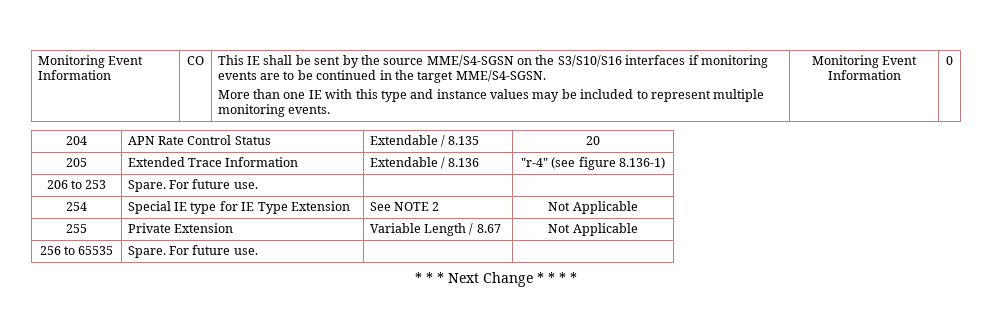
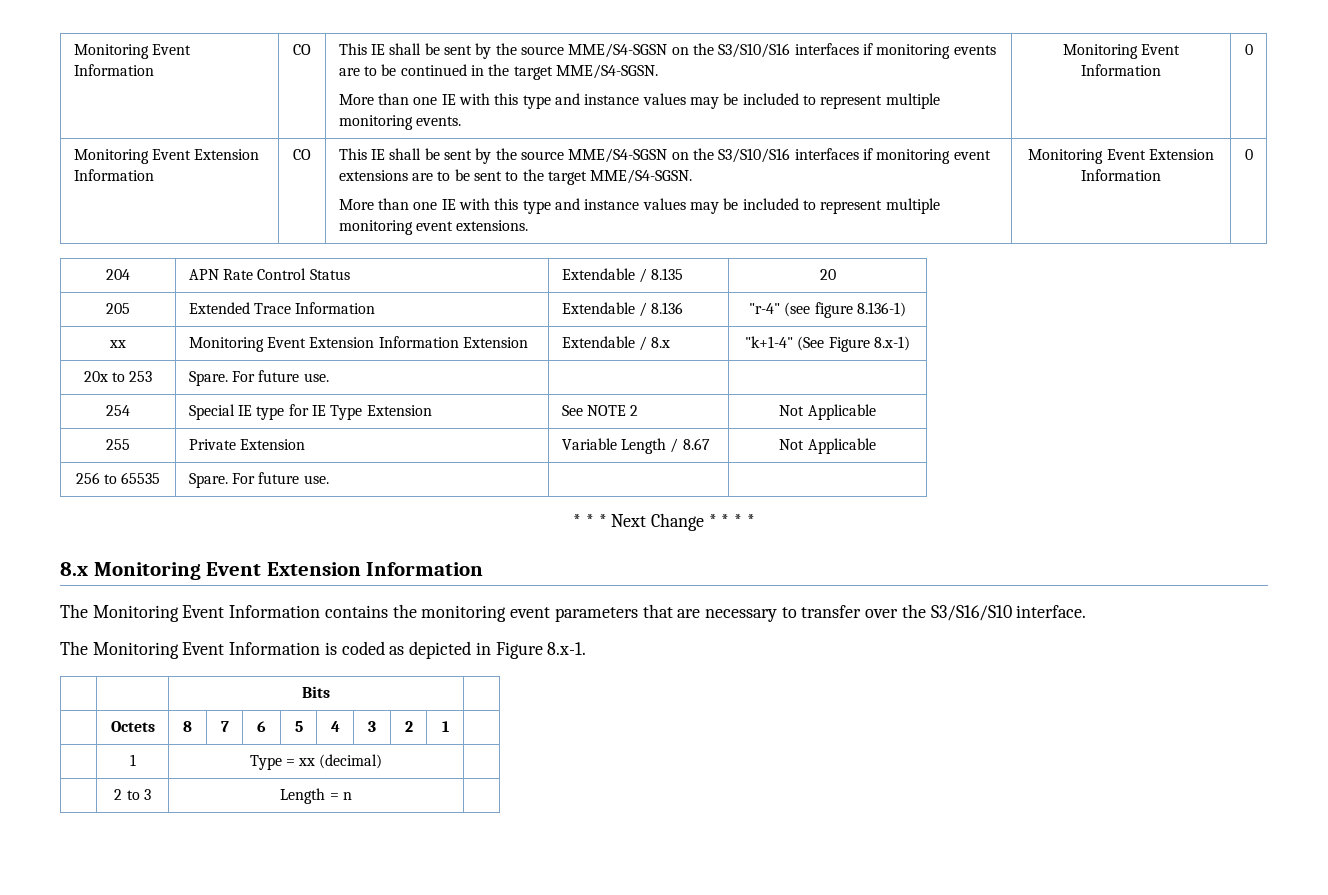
+ Monitoring Event Extension Information | CO | This IE shall be sent by the source MME/S4-SGSN on the S3/S10/S16 interfaces if monitoring event extensions are to be sent to the target MME/S4-SGSN.
+ More than one IE with this type and instance values may be included to represent multiple monitoring event extensions. | Monitoring Event Extension Information | 0
- 206 to 253 | Spare. For future use. | |
+ xx | Monitoring Event Extension Information Extension | Extendable / 8.x | "k+1-4" (See Figure 8.x-1)
+ 20x to 253 | Spare. For future use. | |
+ 8.x Monitoring Event Extension Information
+ The Monitoring Event Information contains the monitoring event parameters that are necessary to transfer over the S3/S16/S10 interface.
+ The Monitoring Event Information is coded as depicted in Figure 8.x-1.
+ | | Bits |
+ | Octets | 8 | 7 | 6 | 5 | 4 | 3 | 2 | 1 |
+ | 1 | Type = xx (decimal) |
+ | 2 to 3 | Length = n |

